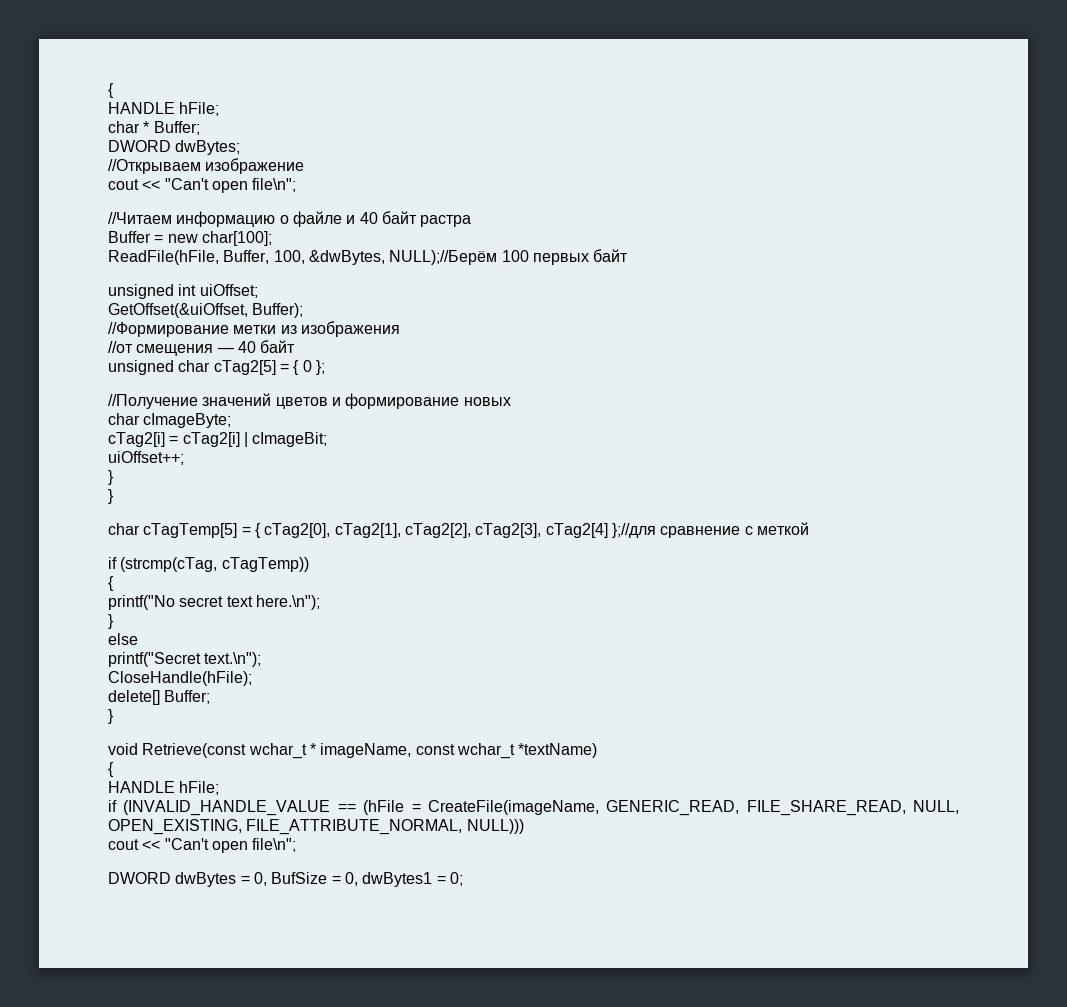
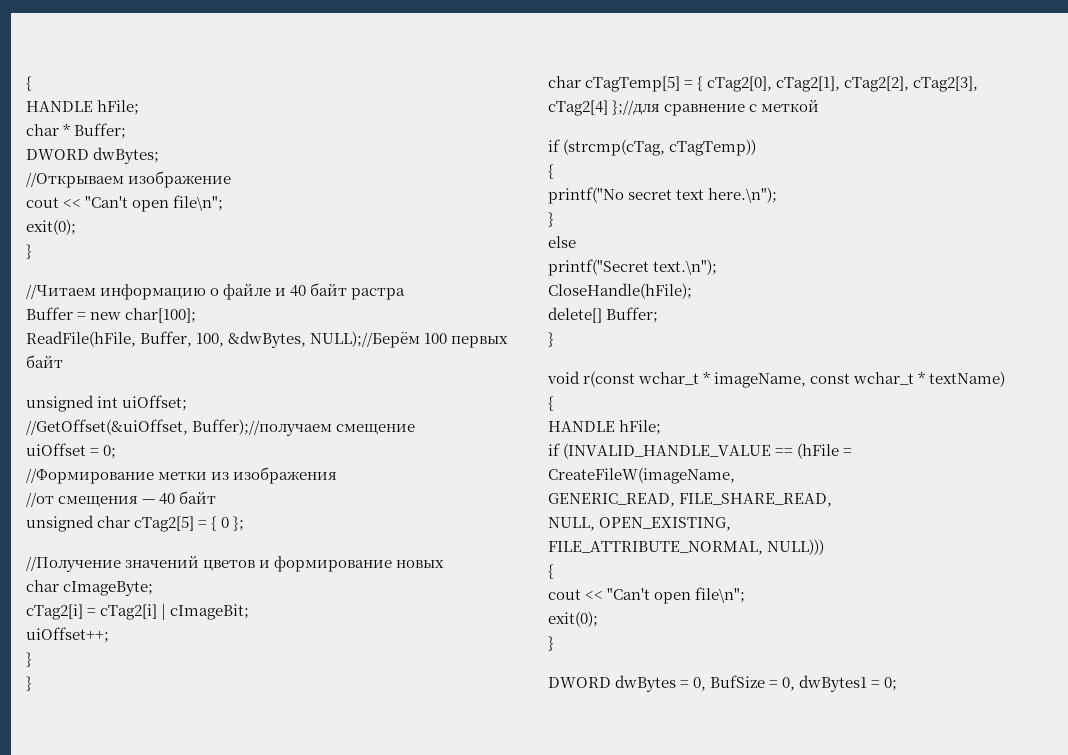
  //Открываем изображение
  cout << "Can't open file\n";
+ exit(0);
+ }
- GetOffset(&uiOffset, Buffer);
+ //GetOffset(&uiOffset, Buffer);//получаем смещение
+ uiOffset = 0;
- void Retrieve(const wchar_t * imageName, const wchar_t *textName)
+ void r(const wchar_t * imageName, const wchar_t * textName)
- if (INVALID_HANDLE_VALUE == (hFile = CreateFile(imageName, GENERIC_READ, FILE_SHARE_READ, NULL, OPEN_EXISTING, FILE_ATTRIBUTE_NORMAL, NULL)))
+ if (INVALID_HANDLE_VALUE == (hFile = CreateFileW(imageName,
+ GENERIC_READ, FILE_SHARE_READ,
+ NULL, OPEN_EXISTING,
+ FILE_ATTRIBUTE_NORMAL, NULL)))
+ {
  cout << "Can't open file\n";
+ exit(0);
+ }

